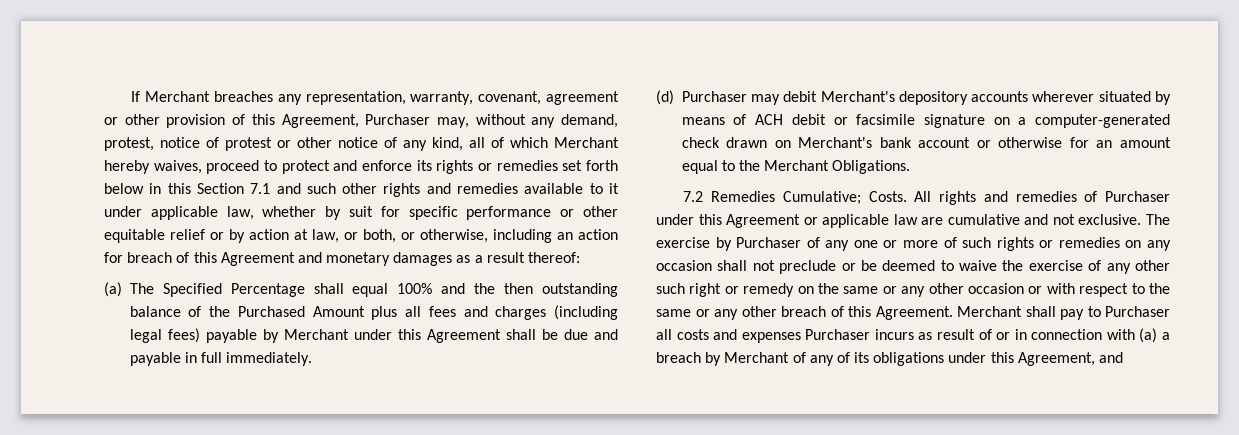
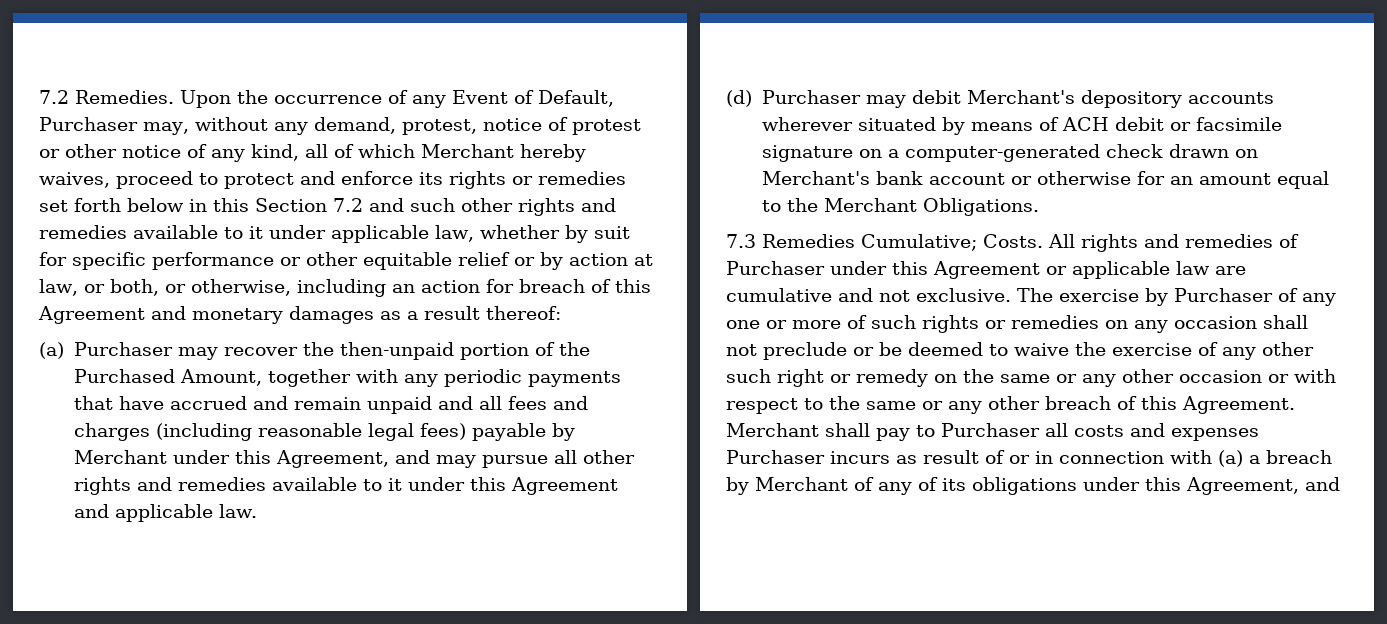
- If Merchant breaches any representation, warranty, covenant, agreement or other provision of this Agreement, Purchaser may, without any demand, protest, notice of protest or other notice of any kind, all of which Merchant hereby waives, proceed to protect and enforce its rights or remedies set forth below in this Section 7.1 and such other rights and remedies available to it under applicable law, whether by suit for specific performance or other equitable relief or by action at law, or both, or otherwise, including an action for breach of this Agreement and monetary damages as a result thereof:
+ 7.2 Remedies. Upon the occurrence of any Event of Default, Purchaser may, without any demand, protest, notice of protest or other notice of any kind, all of which Merchant hereby waives, proceed to protect and enforce its rights or remedies set forth below in this Section 7.2 and such other rights and remedies available to it under applicable law, whether by suit for specific performance or other equitable relief or by action at law, or both, or otherwise, including an action for breach of this Agreement and monetary damages as a result thereof:
- (a) The Specified Percentage shall equal 100% and the then outstanding balance of the Purchased Amount plus all fees and charges (including legal fees) payable by Merchant under this Agreement shall be due and payable in full immediately.
+ (a) Purchaser may recover the then-unpaid portion of the Purchased Amount, together with any periodic payments that have accrued and remain unpaid and all fees and charges (including reasonable legal fees) payable by Merchant under this Agreement, and may pursue all other rights and remedies available to it under this Agreement and applicable law.
- 7.2 Remedies Cumulative; Costs.
+ 7.3 Remedies Cumulative; Costs.

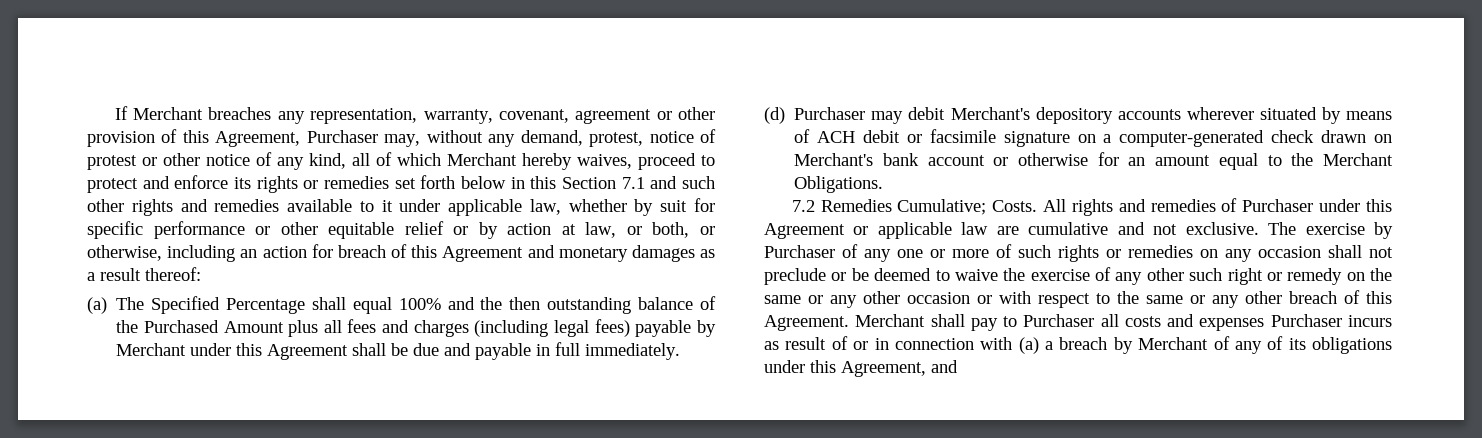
- 7.2 Remedies. Upon the occurrence of any Event of Default, Purchaser may, without any demand, protest, notice of protest or other notice of any kind, all of which Merchant hereby waives, proceed to protect and enforce its rights or remedies set forth below in this Section 7.2 and such other rights and remedies available to it under applicable law, whether by suit for specific performance or other equitable relief or by action at law, or both, or otherwise, including an action for breach of this Agreement and monetary damages as a result thereof:
+ If Merchant breaches any representation, warranty, covenant, agreement or other provision of this Agreement, Purchaser may, without any demand, protest, notice of protest or other notice of any kind, all of which Merchant hereby waives, proceed to protect and enforce its rights or remedies set forth below in this Section 7.1 and such other rights and remedies available to it under applicable law, whether by suit for specific performance or other equitable relief or by action at law, or both, or otherwise, including an action for breach of this Agreement and monetary damages as a result thereof:
- (a) Purchaser may recover the then-unpaid portion of the Purchased Amount, together with any periodic payments that have accrued and remain unpaid and all fees and charges (including reasonable legal fees) payable by Merchant under this Agreement, and may pursue all other rights and remedies available to it under this Agreement and applicable law.
+ (a) The Specified Percentage shall equal 100% and the then outstanding balance of the Purchased Amount plus all fees and charges (including legal fees) payable by Merchant under this Agreement shall be due and payable in full immediately.
- 7.3 Remedies Cumulative; Costs.
+ 7.2 Remedies Cumulative; Costs.

